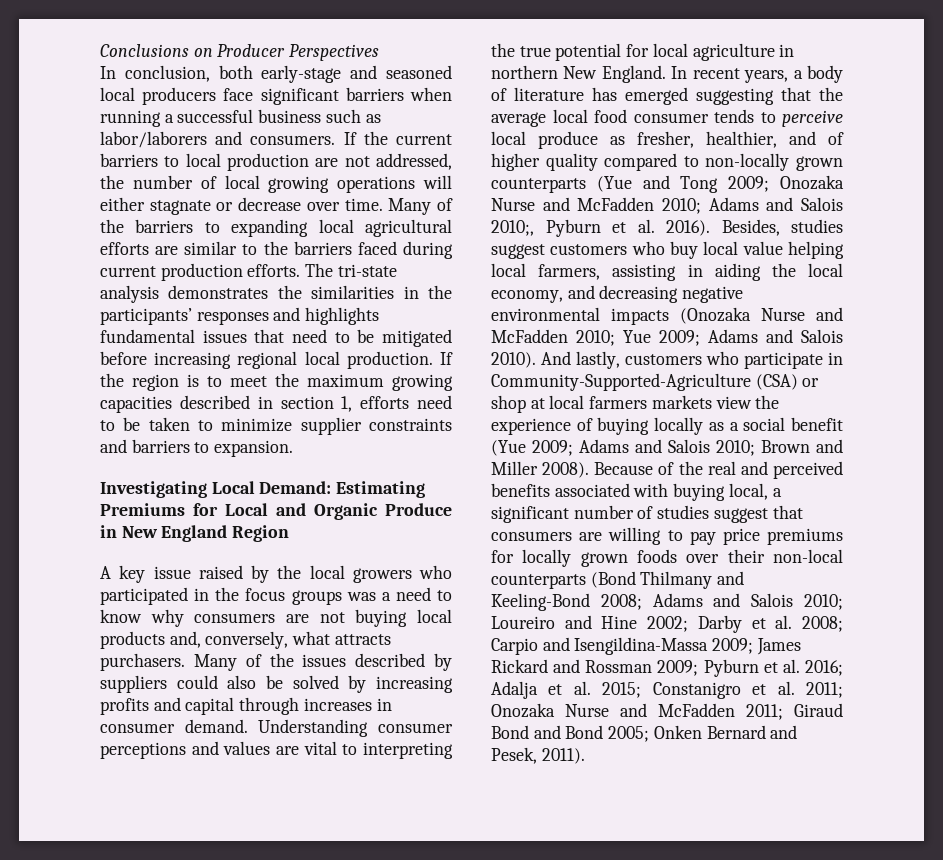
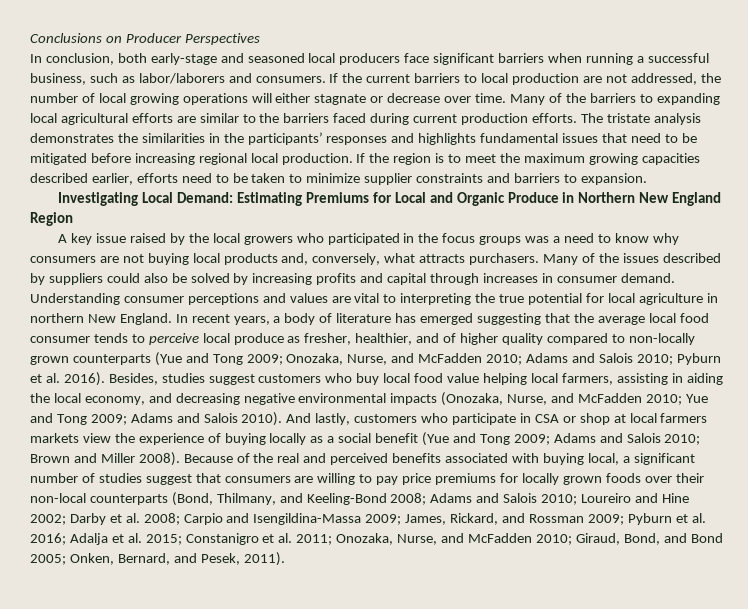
- In conclusion, both early-stage and seasoned local producers face significant barriers when running a successful business such as labor/laborers and consumers.
+ In conclusion, both early-stage and seasoned local producers face significant barriers when running a successful business, such as labor/laborers and consumers.
- The tri-state analysis demonstrates the similarities in the participants’ responses and highlights fundamental issues that need to be mitigated before increasing regional local production.
+ The tristate analysis demonstrates the similarities in the participants’ responses and highlights fundamental issues that need to be mitigated before increasing regional local production.
- If the region is to meet the maximum growing capacities described in section 1, efforts need to be taken to minimize supplier constraints and barriers to expansion.
+ If the region is to meet the maximum growing capacities described earlier, efforts need to be taken to minimize supplier constraints and barriers to expansion.
- Investigating Local Demand: Estimating Premiums for Local and Organic Produce in New England Region
+ Investigating Local Demand: Estimating Premiums for Local and Organic Produce in Northern New England Region
- In recent years, a body of literature has emerged suggesting that the average local food consumer tends to perceive local produce as fresher, healthier, and of higher quality compared to non-locally grown counterparts (Yue and Tong 2009; Onozaka Nurse and McFadden 2010; Adams and Salois 2010;, Pyburn et al. 2016).
+ In recent years, a body of literature has emerged suggesting that the average local food consumer tends to perceive local produce as fresher, healthier, and of higher quality compared to non-locally grown counterparts (Yue and Tong 2009; Onozaka, Nurse, and McFadden 2010; Adams and Salois 2010; Pyburn et al. 2016).
- Besides, studies suggest customers who buy local value helping local farmers, assisting in aiding the local economy, and decreasing negative environmental impacts (Onozaka Nurse and McFadden 2010; Yue 2009; Adams and Salois 2010).
+ Besides, studies suggest customers who buy local food value helping local farmers, assisting in aiding the local economy, and decreasing negative environmental impacts (Onozaka, Nurse, and McFadden 2010; Yue and Tong 2009; Adams and Salois 2010).
- And lastly, customers who participate in Community-Supported-Agriculture (CSA) or shop at local farmers markets view the experience of buying locally as a social benefit (Yue 2009; Adams and Salois 2010; Brown and Miller 2008).
+ And lastly, customers who participate in CSA or shop at local farmers markets view the experience of buying locally as a social benefit (Yue and Tong 2009; Adams and Salois 2010; Brown and Miller 2008).
- Because of the real and perceived benefits associated with buying local, a significant number of studies suggest that consumers are willing to pay price premiums for locally grown foods over their non-local counterparts (Bond Thilmany and Keeling-Bond 2008;
+ Because of the real and perceived benefits associated with buying local, a significant number of studies suggest that consumers are willing to pay price premiums for locally grown foods over their non-local counterparts (Bond, Thilmany, and Keeling-Bond 2008;
- James Rickard and Rossman 2009;
+ James, Rickard, and Rossman 2009;
- Onozaka Nurse and McFadden 2011; Giraud Bond and Bond 2005;
+ Onozaka, Nurse, and McFadden 2010; Giraud, Bond, and Bond 2005;
- Onken Bernard and Pesek, 2011).
+ Onken, Bernard, and Pesek, 2011).

